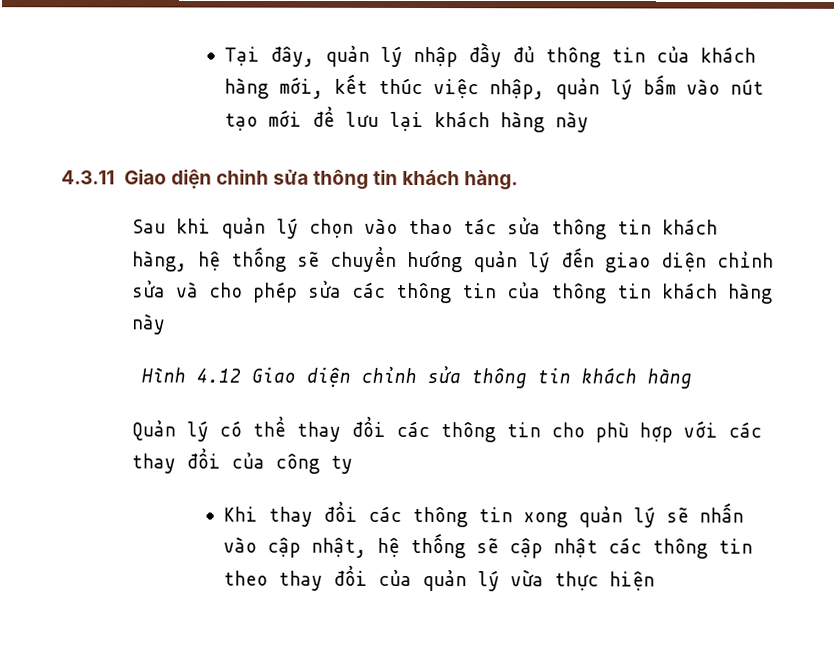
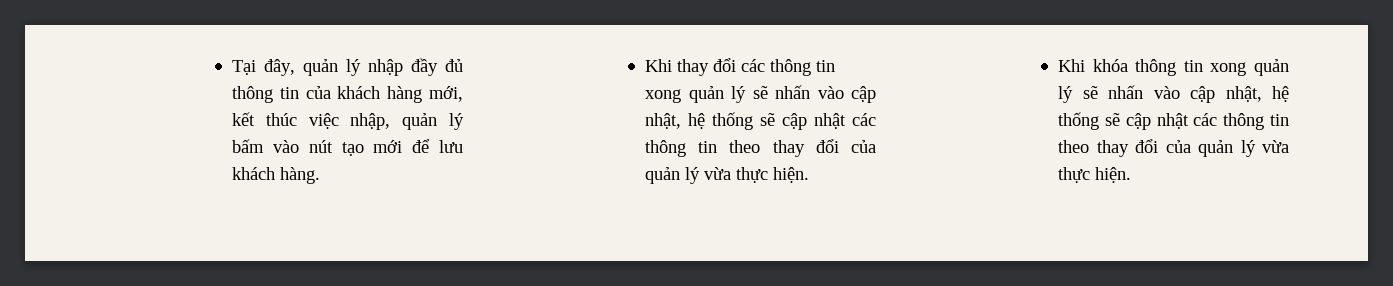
- Tại đây, quản lý nhập đầy đủ thông tin của khách hàng mới, kết thúc việc nhập, quản lý bấm vào nút tạo mới để lưu lại khách hàng này
- 4.3.11 Giao diện chỉnh sửa thông tin khách hàng.
- Sau khi quản lý chọn vào thao tác sửa thông tin khách hàng, hệ thống sẽ chuyển hướng quản lý đến giao diện chỉnh sửa và cho phép sửa các thông tin của thông tin khách hàng này
- Hình 4.12 Giao diện chỉnh sửa thông tin khách hàng
- Quản lý có thể thay đổi các thông tin cho phù hợp với các thay đổi của công ty
+ Tại đây, quản lý nhập đầy đủ thông tin của khách hàng mới, kết thúc việc nhập, quản lý bấm vào nút tạo mới để lưu khách hàng.
- Khi thay đổi các thông tin xong quản lý sẽ nhấn vào cập nhật, hệ thống sẽ cập nhật các thông tin theo thay đổi của quản lý vừa thực hiện
+ Khi thay đổi các thông tin xong quản lý sẽ nhấn vào cập nhật, hệ thống sẽ cập nhật các thông tin theo thay đổi của quản lý vừa thực hiện.
+ Khi khóa thông tin xong quản lý sẽ nhấn vào cập nhật, hệ thống sẽ cập nhật các thông tin theo thay đổi của quản lý vừa thực hiện.

